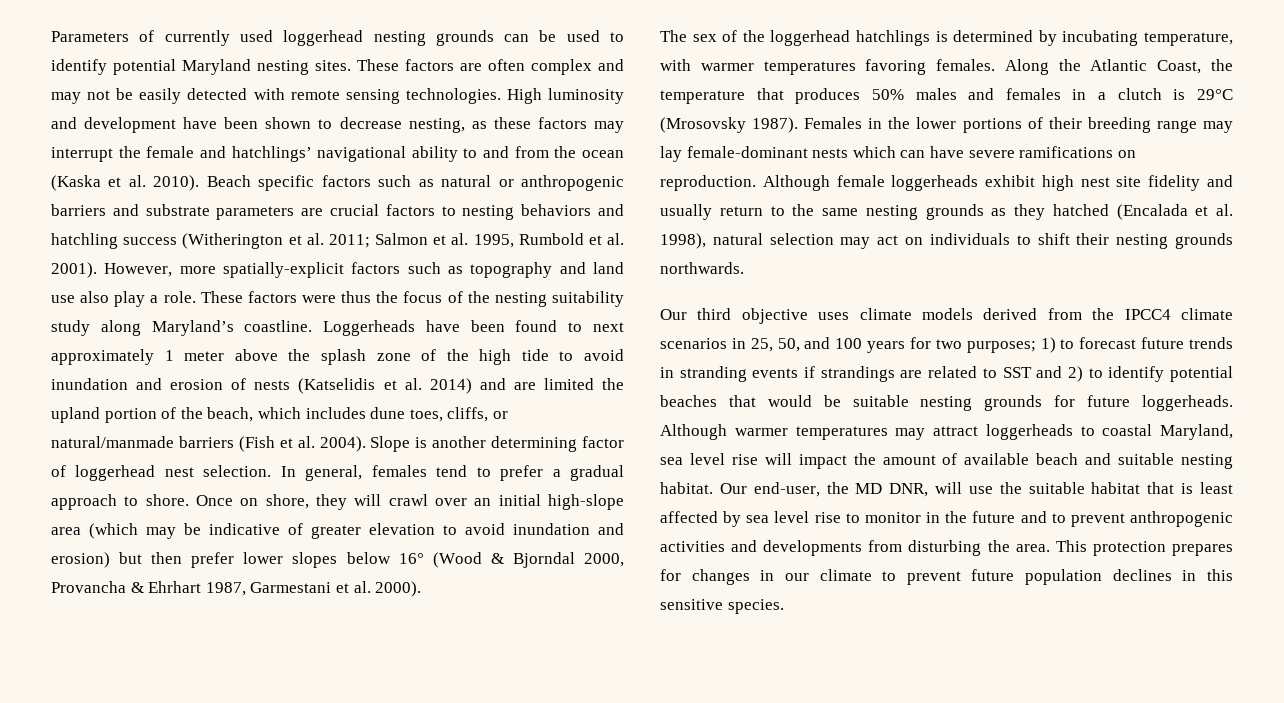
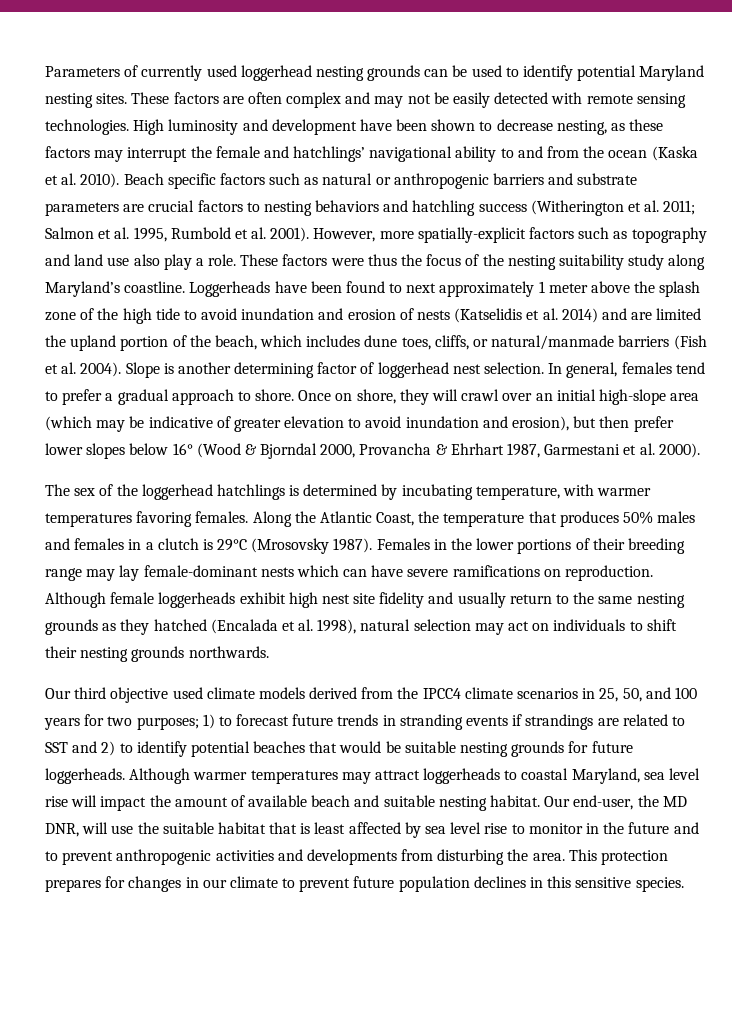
- Once on shore, they will crawl over an initial high-slope area (which may be indicative of greater elevation to avoid inundation and erosion) but then prefer lower slopes below 16° (Wood & Bjorndal 2000, Provancha & Ehrhart 1987, Garmestani et al. 2000).
+ Once on shore, they will crawl over an initial high-slope area (which may be indicative of greater elevation to avoid inundation and erosion), but then prefer lower slopes below 16° (Wood & Bjorndal 2000, Provancha & Ehrhart 1987, Garmestani et al. 2000).
- Our third objective uses climate models derived from the IPCC4 climate scenarios in 25, 50, and 100 years for two purposes; 1) to forecast future trends in stranding events if strandings are related to SST and 2) to identify potential beaches that would be suitable nesting grounds for future loggerheads.
+ Our third objective used climate models derived from the IPCC4 climate scenarios in 25, 50, and 100 years for two purposes; 1) to forecast future trends in stranding events if strandings are related to SST and 2) to identify potential beaches that would be suitable nesting grounds for future loggerheads.

